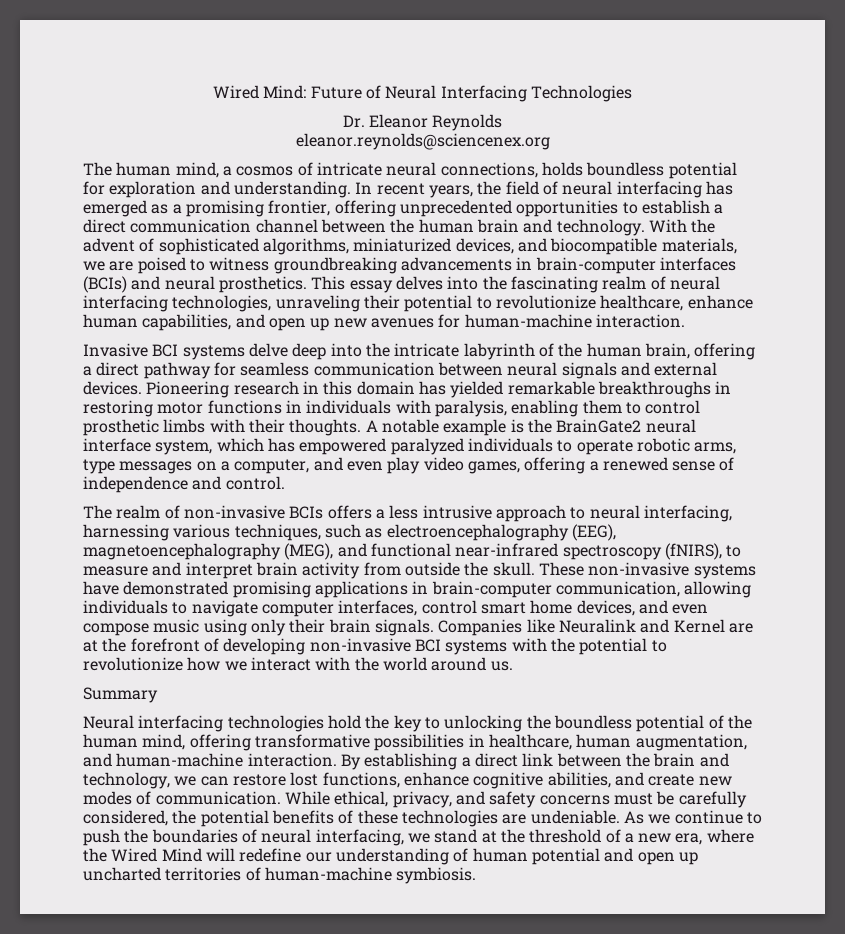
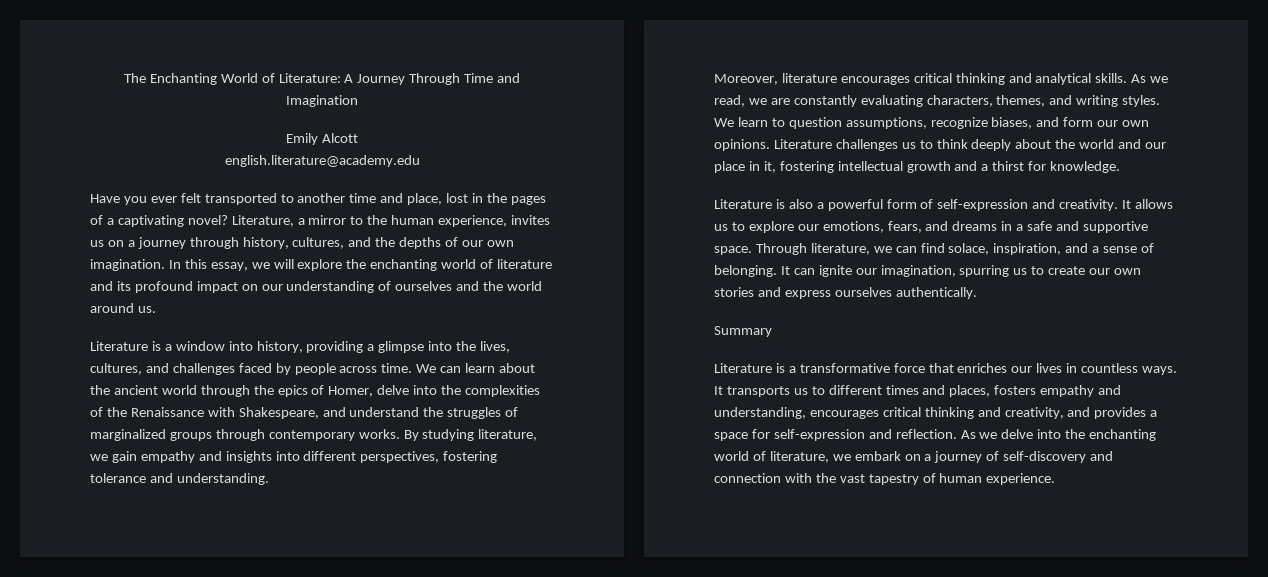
- Wired Mind: Future of Neural Interfacing Technologies
- Dr. Eleanor Reynolds
- eleanor.reynolds@sciencenex.org
- The human mind, a cosmos of intricate neural connections, holds boundless potential for exploration and understanding. In recent years, the field of neural interfacing has emerged as a promising frontier, offering unprecedented opportunities to establish a direct communication channel between the human brain and technology. With the advent of sophisticated algorithms, miniaturized devices, and biocompatible materials, we are poised to witness groundbreaking advancements in brain-computer interfaces (BCIs) and neural prosthetics. This essay delves into the fascinating realm of neural interfacing technologies, unraveling their potential to revolutionize healthcare, enhance human capabilities, and open up new avenues for human-machine interaction.
- Invasive BCI systems delve deep into the intricate labyrinth of the human brain, offering a direct pathway for seamless communication between neural signals and external devices. Pioneering research in this domain has yielded remarkable breakthroughs in restoring motor functions in individuals with paralysis, enabling them to control prosthetic limbs with their thoughts. A notable example is the BrainGate2 neural interface system, which has empowered paralyzed individuals to operate robotic arms, type messages on a computer, and even play video games, offering a renewed sense of independence and control.
- The realm of non-invasive BCIs offers a less intrusive approach to neural interfacing, harnessing various techniques, such as electroencephalography (EEG), magnetoencephalography (MEG), and functional near-infrared spectroscopy (fNIRS), to measure and interpret brain activity from outside the skull. These non-invasive systems have demonstrated promising applications in brain-computer communication, allowing individuals to navigate computer interfaces, control smart home devices, and even compose music using only their brain signals. Companies like Neuralink and Kernel are at the forefront of developing non-invasive BCI systems with the potential to revolutionize how we interact with the world around us.
+ The Enchanting World of Literature: A Journey Through Time and Imagination
+ Emily Alcott
+ english.literature@academy.edu
+ Have you ever felt transported to another time and place, lost in the pages of a captivating novel? Literature, a mirror to the human experience, invites us on a journey through history, cultures, and the depths of our own imagination. In this essay, we will explore the enchanting world of literature and its profound impact on our understanding of ourselves and the world around us.
+ Literature is a window into history, providing a glimpse into the lives, cultures, and challenges faced by people across time. We can learn about the ancient world through the epics of Homer, delve into the complexities of the Renaissance with Shakespeare, and understand the struggles of marginalized groups through contemporary works. By studying literature, we gain empathy and insights into different perspectives, fostering tolerance and understanding.
+ Moreover, literature encourages critical thinking and analytical skills. As we read, we are constantly evaluating characters, themes, and writing styles. We learn to question assumptions, recognize biases, and form our own opinions. Literature challenges us to think deeply about the world and our place in it, fostering intellectual growth and a thirst for knowledge.
+ Literature is also a powerful form of self-expression and creativity. It allows us to explore our emotions, fears, and dreams in a safe and supportive space. Through literature, we can find solace, inspiration, and a sense of belonging. It can ignite our imagination, spurring us to create our own stories and express ourselves authentically.
  Summary
- Neural interfacing technologies hold the key to unlocking the boundless potential of the human mind, offering transformative possibilities in healthcare, human augmentation, and human-machine interaction. By establishing a direct link between the brain and technology, we can restore lost functions, enhance cognitive abilities, and create new modes of communication. While ethical, privacy, and safety concerns must be carefully considered, the potential benefits of these technologies are undeniable. As we continue to push the boundaries of neural interfacing, we stand at the threshold of a new era, where the Wired Mind will redefine our understanding of human potential and open up uncharted territories of human-machine symbiosis.
+ Literature is a transformative force that enriches our lives in countless ways. It transports us to different times and places, fosters empathy and understanding, encourages critical thinking and creativity, and provides a space for self-expression and reflection. As we delve into the enchanting world of literature, we embark on a journey of self-discovery and connection with the vast tapestry of human experience.

